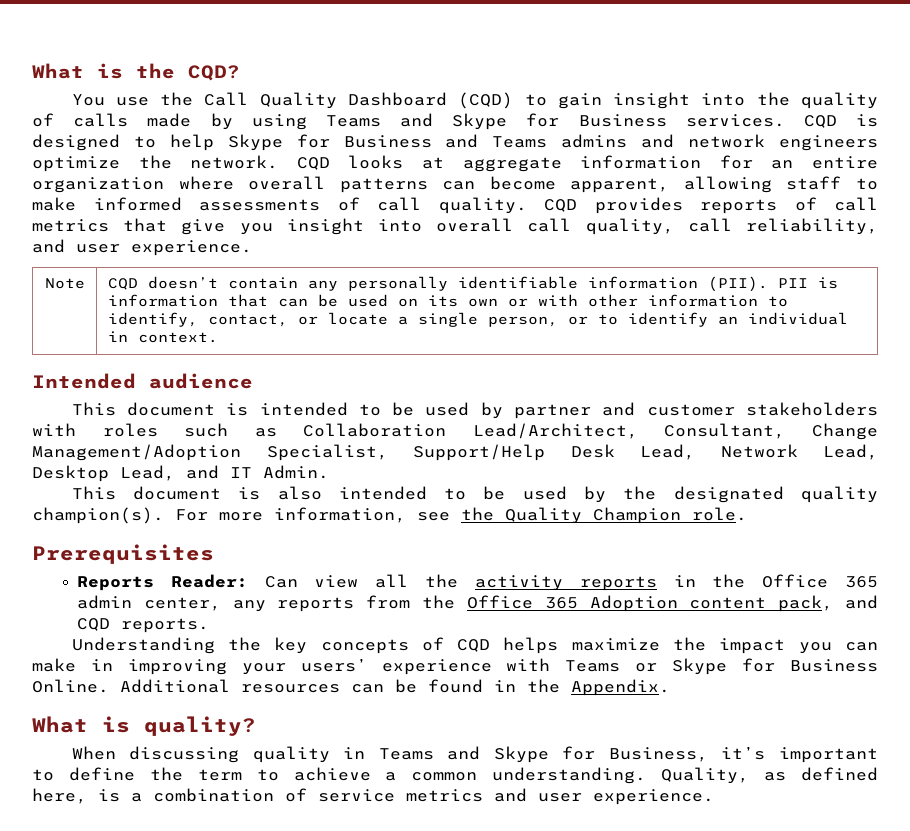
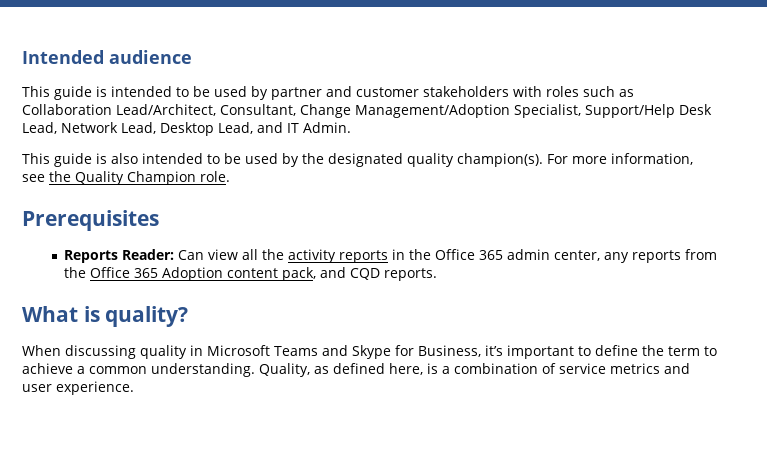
- What is the CQD?
- You use the Call Quality Dashboard (CQD) to gain insight into the quality of calls made by using Teams and Skype for Business services. CQD is designed to help Skype for Business and Teams admins and network engineers optimize the network. CQD looks at aggregate information for an entire organization where overall patterns can become apparent, allowing staff to make informed assessments of call quality. CQD provides reports of call metrics that give you insight into overall call quality, call reliability, and user experience.
- Note | CQD doesn’t contain any personally identifiable information (PII). PII is information that can be used on its own or with other information to identify, contact, or locate a single person, or to identify an individual in context.
- This document is intended to be used by partner and customer stakeholders with roles such as Collaboration Lead/Architect, Consultant, Change Management/Adoption Specialist, Support/Help Desk Lead, Network Lead, Desktop Lead, and IT Admin.
+ This guide is intended to be used by partner and customer stakeholders with roles such as Collaboration Lead/Architect, Consultant, Change Management/Adoption Specialist, Support/Help Desk Lead, Network Lead, Desktop Lead, and IT Admin.
- This document is also intended to be used by the designated quality champion(s).
+ This guide is also intended to be used by the designated quality champion(s).
- Understanding the key concepts of CQD helps maximize the impact you can make in improving your users’ experience with Teams or Skype for Business Online. Additional resources can be found in the Appendix.
- When discussing quality in Teams and Skype for Business, it’s important to define the term to achieve a common understanding.
+ When discussing quality in Microsoft Teams and Skype for Business, it’s important to define the term to achieve a common understanding.

